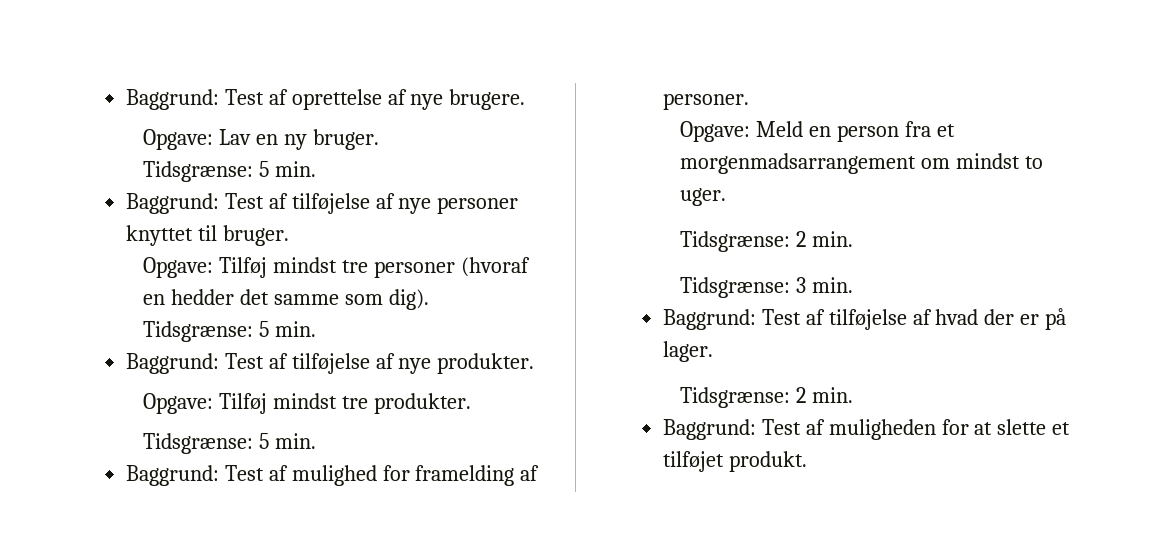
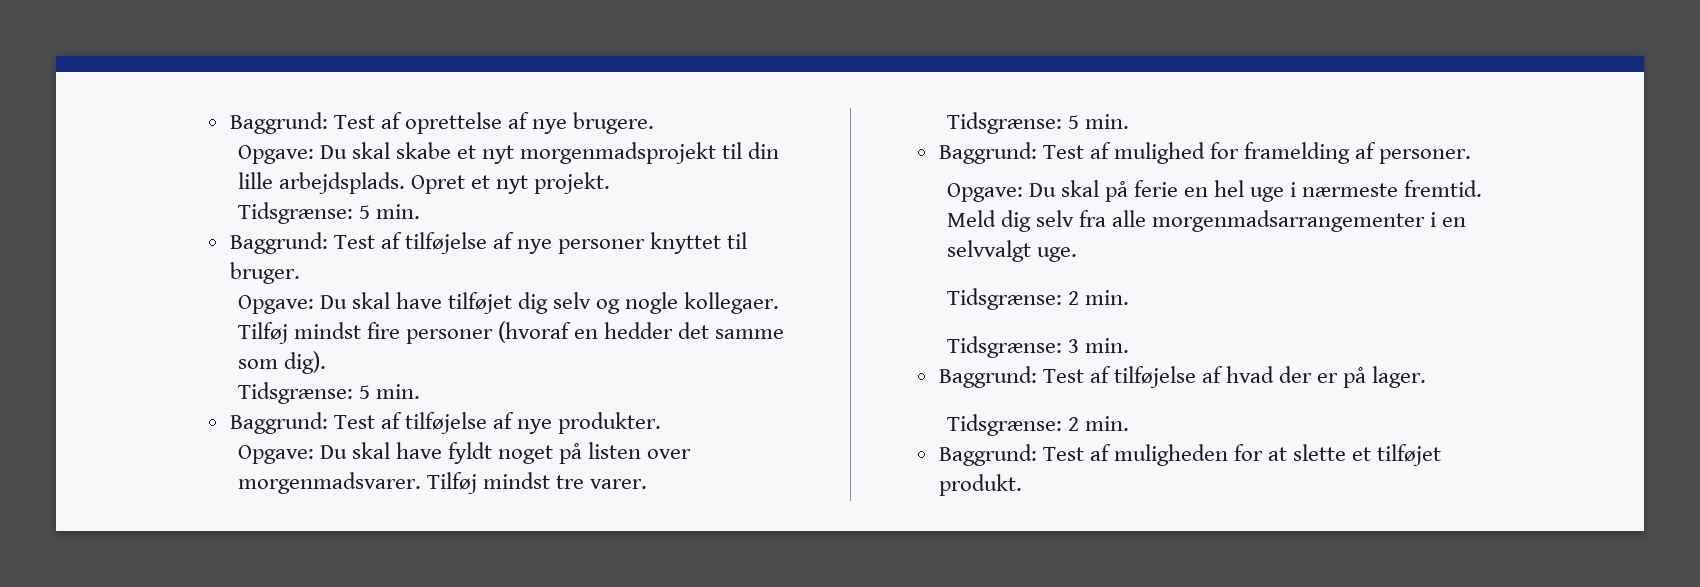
- Opgave: Lav en ny bruger.
+ Opgave: Du skal skabe et nyt morgenmadsprojekt til din lille arbejdsplads. Opret et nyt projekt.
- Opgave: Tilføj mindst tre personer (hvoraf en hedder det samme som dig).
+ Opgave: Du skal have tilføjet dig selv og nogle kollegaer. Tilføj mindst fire personer (hvoraf en hedder det samme som dig).
- Opgave: Tilføj mindst tre produkter.
+ Opgave: Du skal have fyldt noget på listen over morgenmadsvarer. Tilføj mindst tre varer.
- Opgave: Meld en person fra et morgenmadsarrangement om mindst to uger.
+ Opgave: Du skal på ferie en hel uge i nærmeste fremtid. Meld dig selv fra alle morgenmadsarrangementer i en selvvalgt uge.

